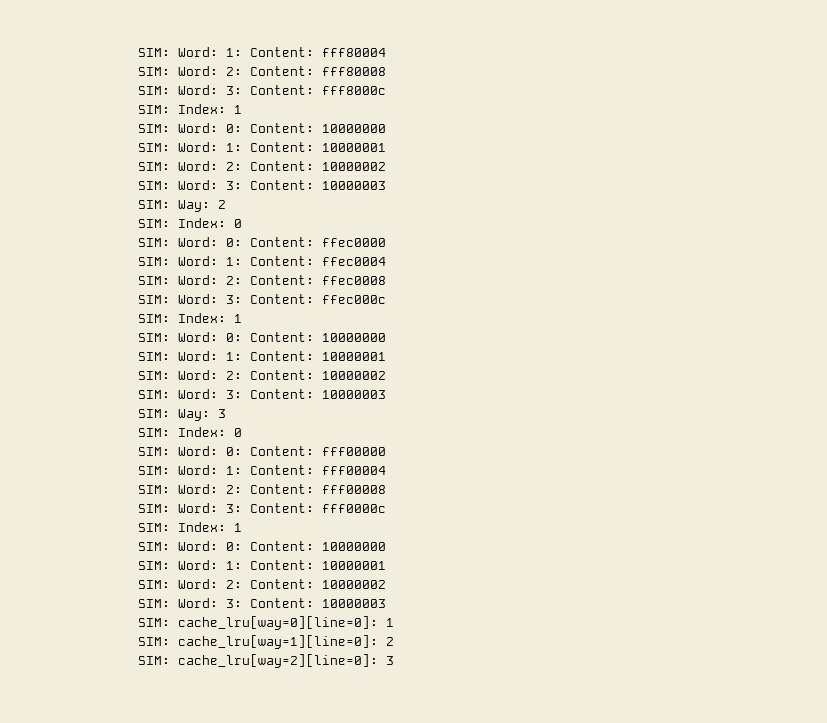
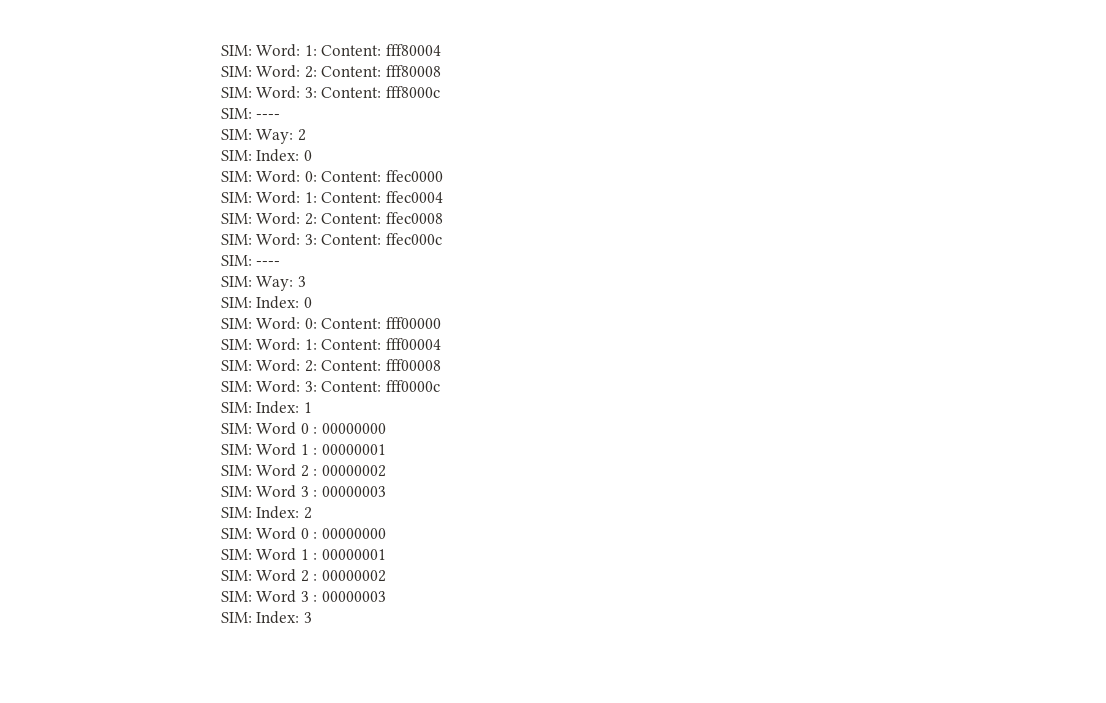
  SIM: Word: 3: Content: fff8000c
- SIM: Index: 1
- SIM: Word: 0: Content: 10000000
- SIM: Word: 1: Content: 10000001
- SIM: Word: 2: Content: 10000002
- SIM: Word: 3: Content: 10000003
+ SIM: ----
  SIM: Word: 3: Content: ffec000c
- SIM: Index: 1
- SIM: Word: 0: Content: 10000000
- SIM: Word: 1: Content: 10000001
- SIM: Word: 2: Content: 10000002
- SIM: Word: 3: Content: 10000003
+ SIM: ----
  SIM: Word: 3: Content: fff0000c
  SIM: Index: 1
- SIM: Word: 0: Content: 10000000
- SIM: Word: 1: Content: 10000001
- SIM: Word: 2: Content: 10000002
- SIM: Word: 3: Content: 10000003
- SIM: cache_lru[way=0][line=0]: 1
- SIM: cache_lru[way=1][line=0]: 2
- SIM: cache_lru[way=2][line=0]: 3
+ SIM: Word 0 : 00000000
+ SIM: Word 1 : 00000001
+ SIM: Word 2 : 00000002
+ SIM: Word 3 : 00000003
+ SIM: Index: 2
+ SIM: Word 0 : 00000000
+ SIM: Word 1 : 00000001
+ SIM: Word 2 : 00000002
+ SIM: Word 3 : 00000003
+ SIM: Index: 3

